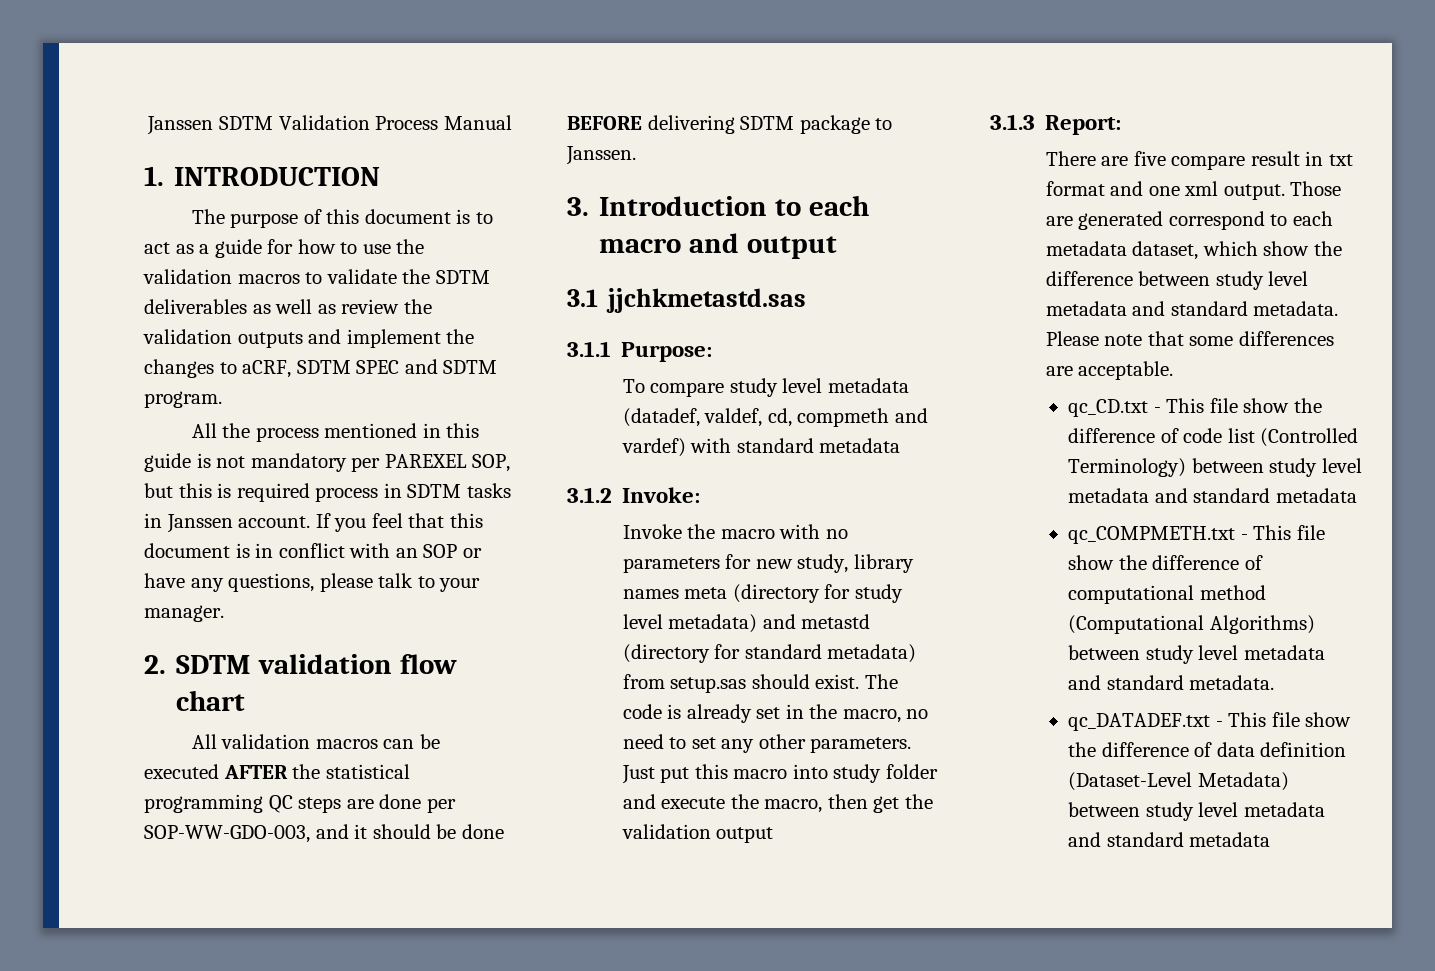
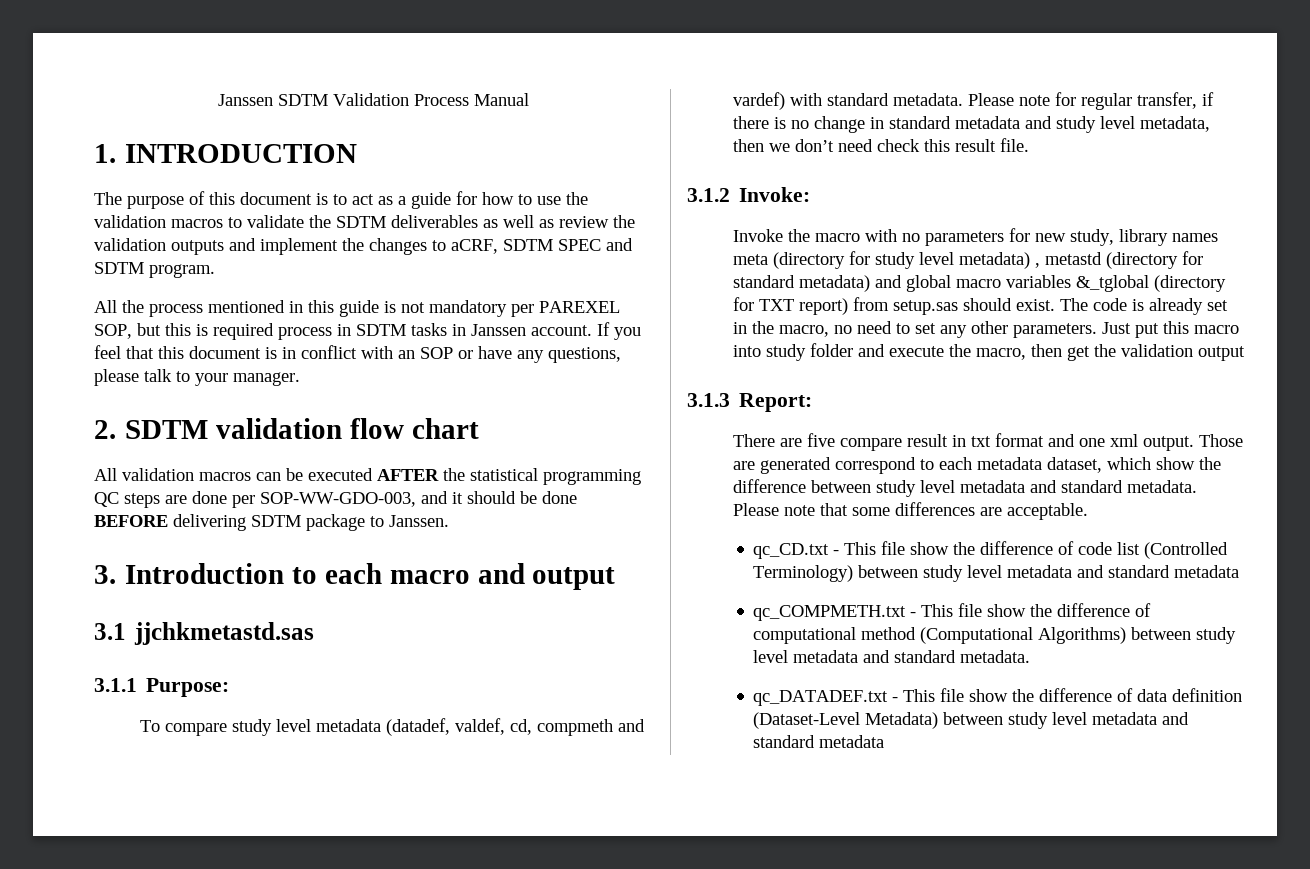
- To compare study level metadata (datadef, valdef, cd, compmeth and vardef) with standard metadata
+ To compare study level metadata (datadef, valdef, cd, compmeth and vardef) with standard metadata. Please note for regular transfer, if there is no change in standard metadata and study level metadata, then we don’t need check this result file.
- Invoke the macro with no parameters for new study, library names meta (directory for study level metadata) and metastd (directory for standard metadata) from setup.sas should exist.
+ Invoke the macro with no parameters for new study, library names meta (directory for study level metadata) , metastd (directory for standard metadata) and global macro variables &_tglobal (directory for TXT report) from setup.sas should exist.

